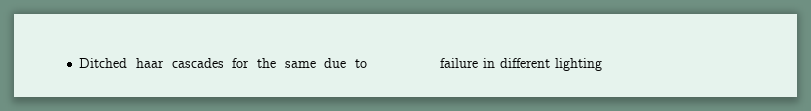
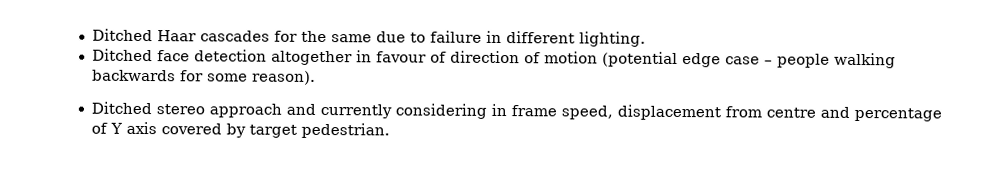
- Ditched haar cascades for the same due to failure in different lighting
+ Ditched Haar cascades for the same due to failure in different lighting.
+ Ditched face detection altogether in favour of direction of motion (potential edge case – people walking backwards for some reason).
+ Ditched stereo approach and currently considering in frame speed, displacement from centre and percentage of Y axis covered by target pedestrian.

